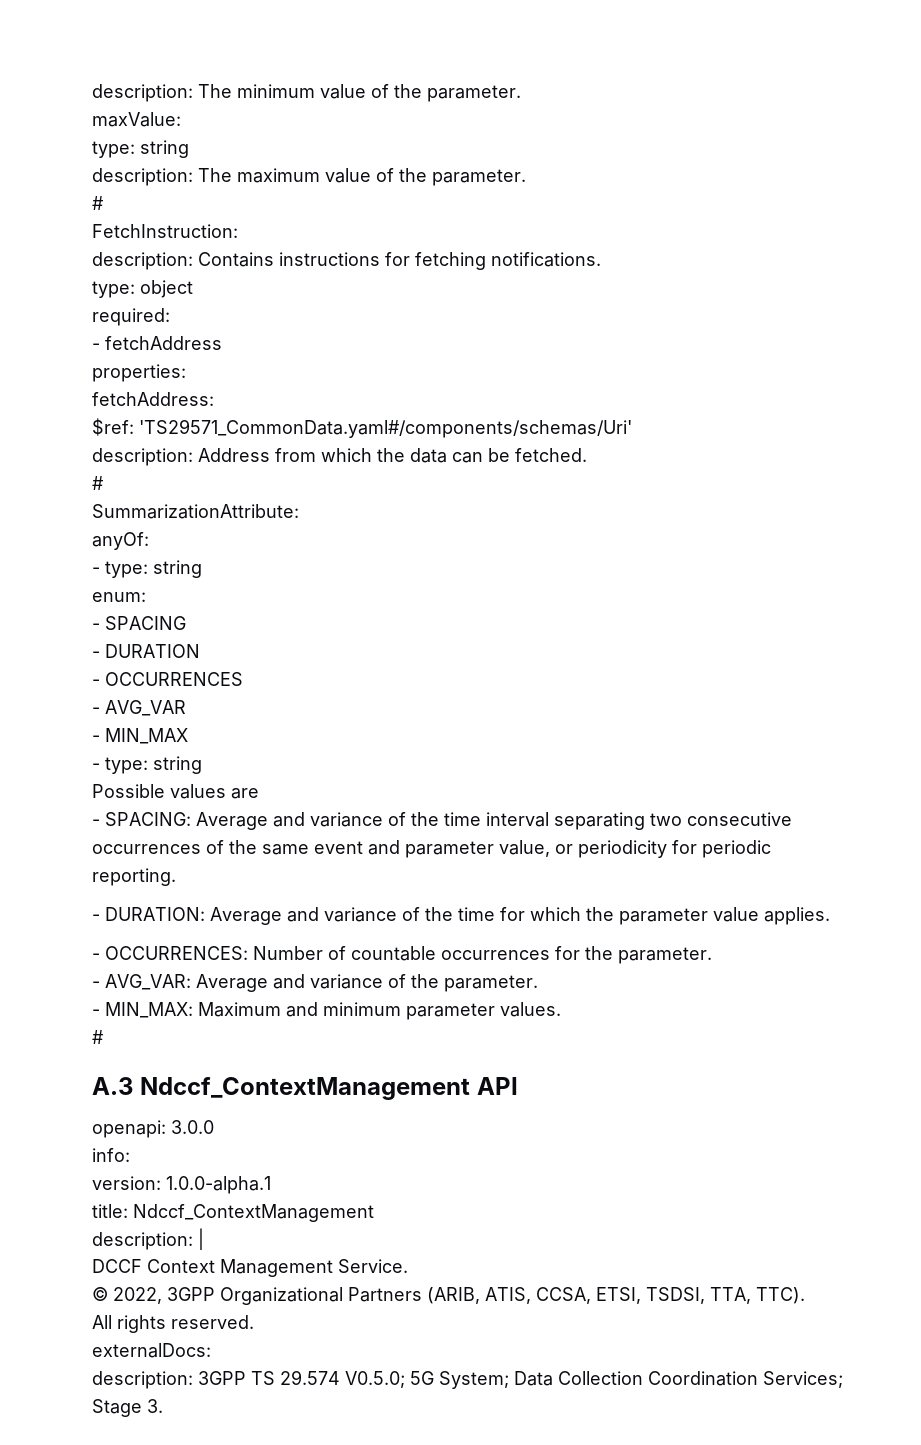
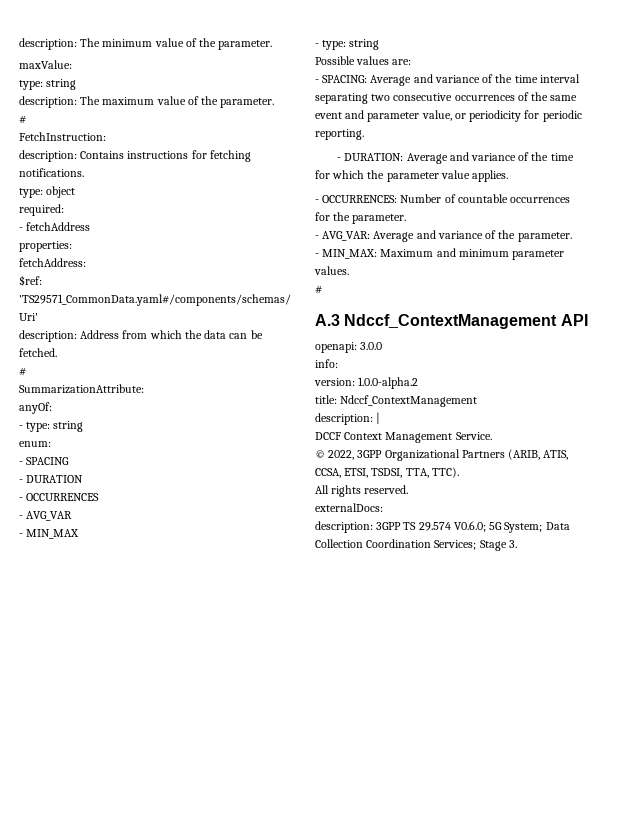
- Possible values are
+ Possible values are:
- version: 1.0.0-alpha.1
+ version: 1.0.0-alpha.2
- description: 3GPP TS 29.574 V0.5.0; 5G System; Data Collection Coordination Services; Stage 3.
+ description: 3GPP TS 29.574 V0.6.0; 5G System; Data Collection Coordination Services; Stage 3.

